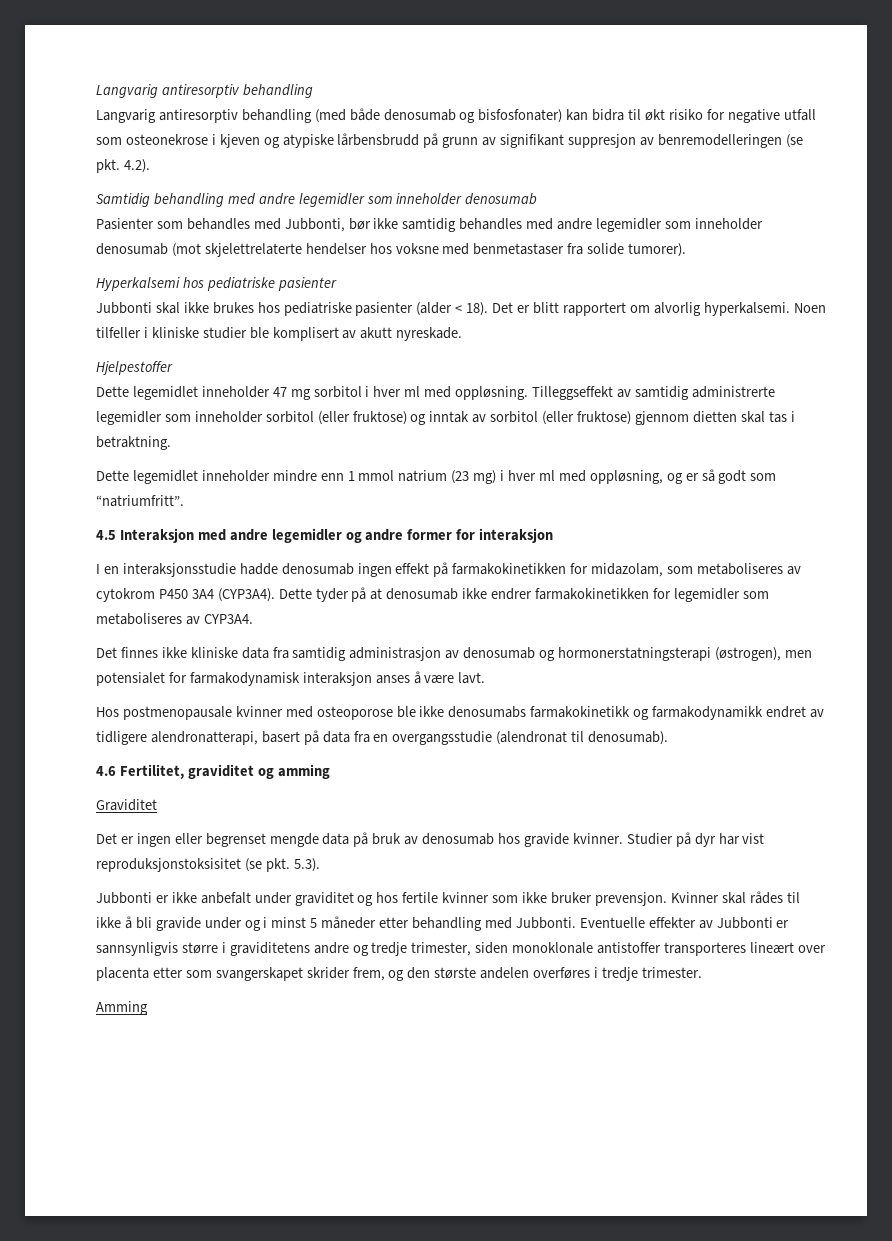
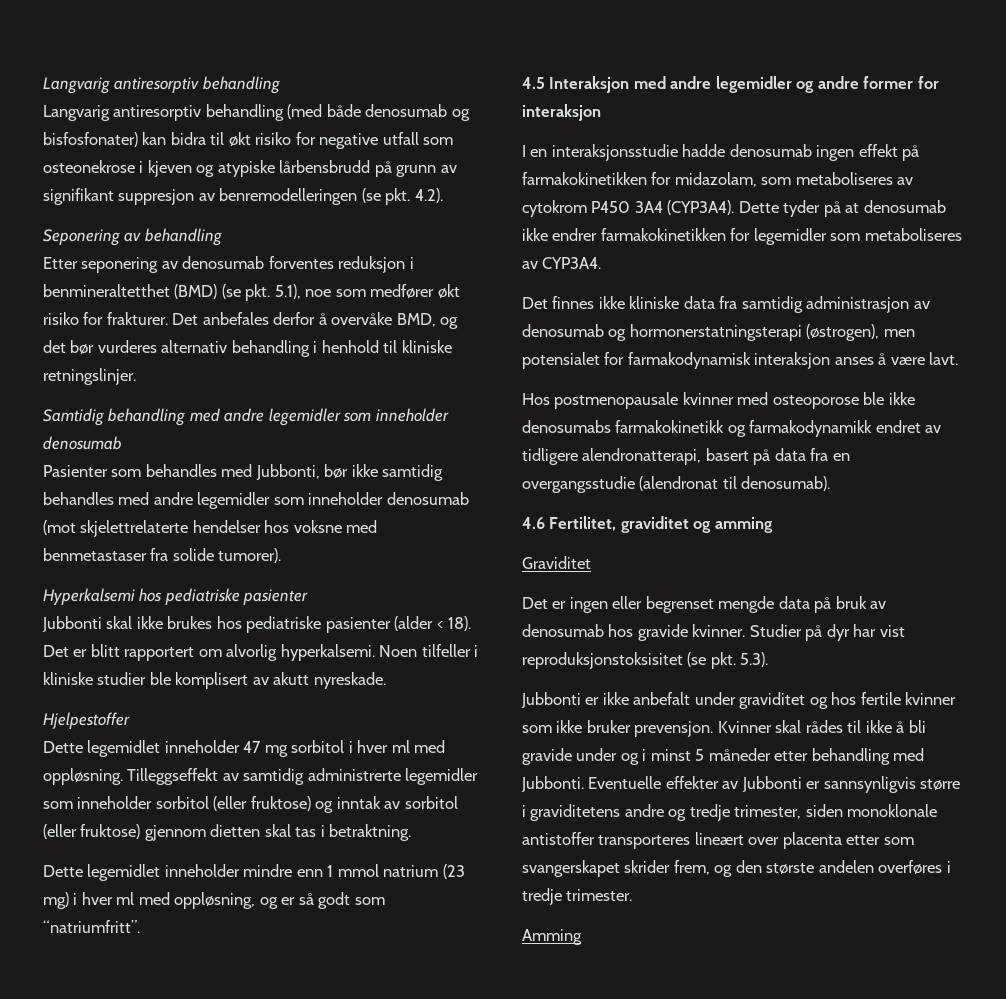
+ Seponering av behandling
+ Etter seponering av denosumab forventes reduksjon i benmineraltetthet (BMD) (se pkt. 5.1), noe som medfører økt risiko for frakturer. Det anbefales derfor å overvåke BMD, og det bør vurderes alternativ behandling i henhold til kliniske retningslinjer.

